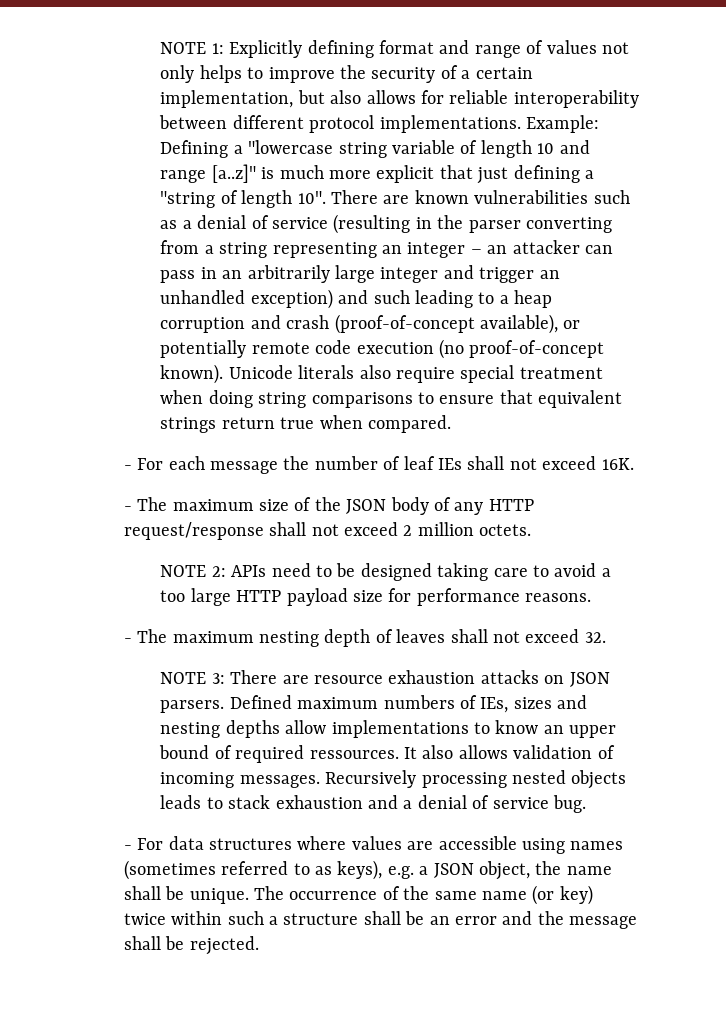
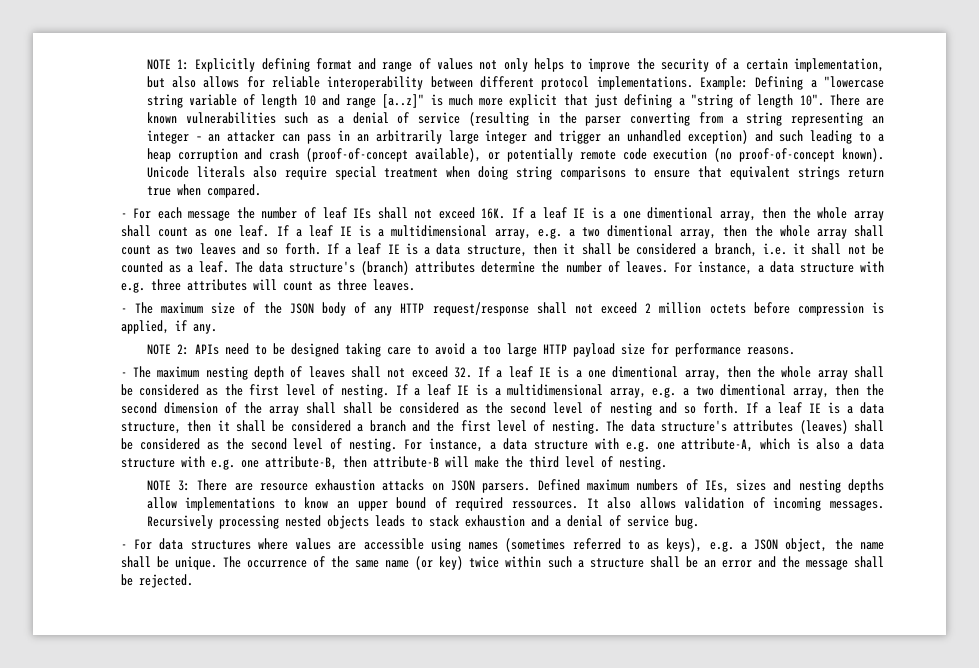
+ If a leaf IE is a one dimentional array, then the whole array shall count as one leaf. If a leaf IE is a multidimensional array, e.g. a two dimentional array, then the whole array shall count as two leaves and so forth. If a leaf IE is a data structure, then it shall be considered a branch, i.e. it shall not be counted as a leaf. The data structure's (branch) attributes determine the number of leaves. For instance, a data structure with e.g. three attributes will count as three leaves.
- - The maximum size of the JSON body of any HTTP request/response shall not exceed 2 million octets.
+ - The maximum size of the JSON body of any HTTP request/response shall not exceed 2 million octets before compression is applied, if any.
- - The maximum nesting depth of leaves shall not exceed 32.
+ - The maximum nesting depth of leaves shall not exceed 32. If a leaf IE is a one dimentional array, then the whole array shall be considered as the first level of nesting. If a leaf IE is a multidimensional array, e.g. a two dimentional array, then the second dimension of the array shall shall be considered as the second level of nesting and so forth. If a leaf IE is a data structure, then it shall be considered a branch and the first level of nesting. The data structure's attributes (leaves) shall be considered as the second level of nesting. For instance, a data structure with e.g. one attribute-A, which is also a data structure with e.g. one attribute-B, then attribute-B will make the third level of nesting.

